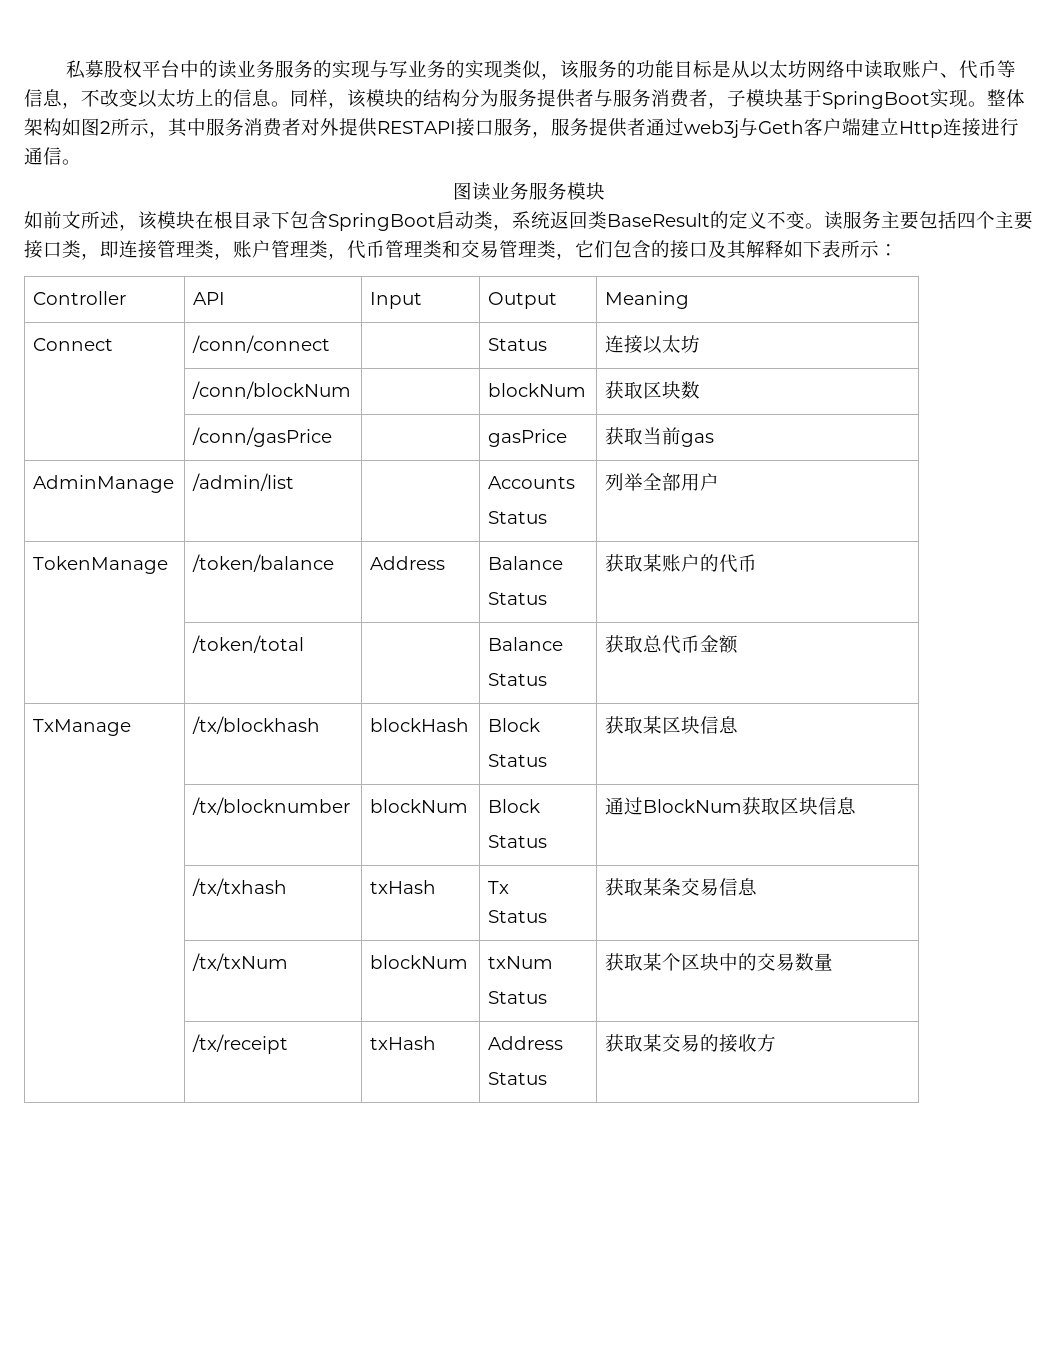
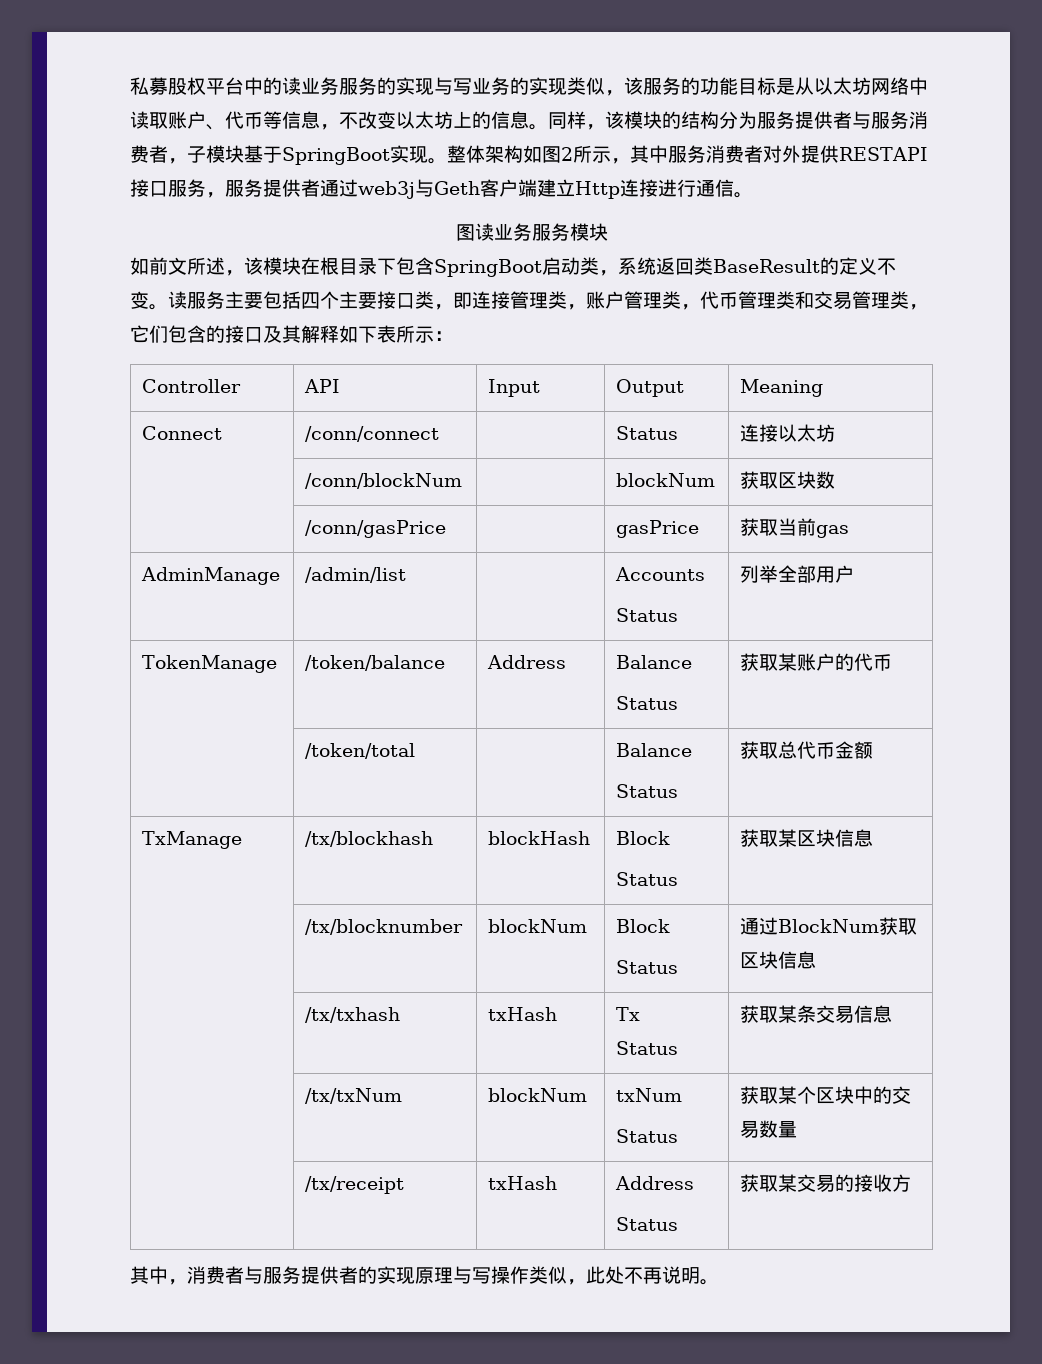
+ 其中，消费者与服务提供者的实现原理与写操作类似，此处不再说明。

